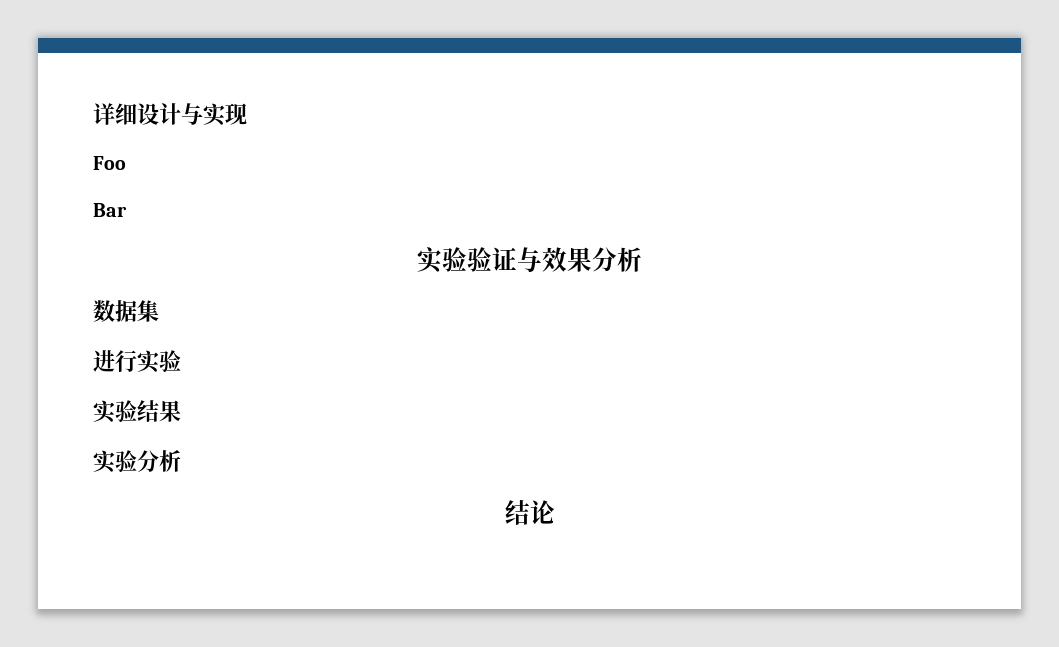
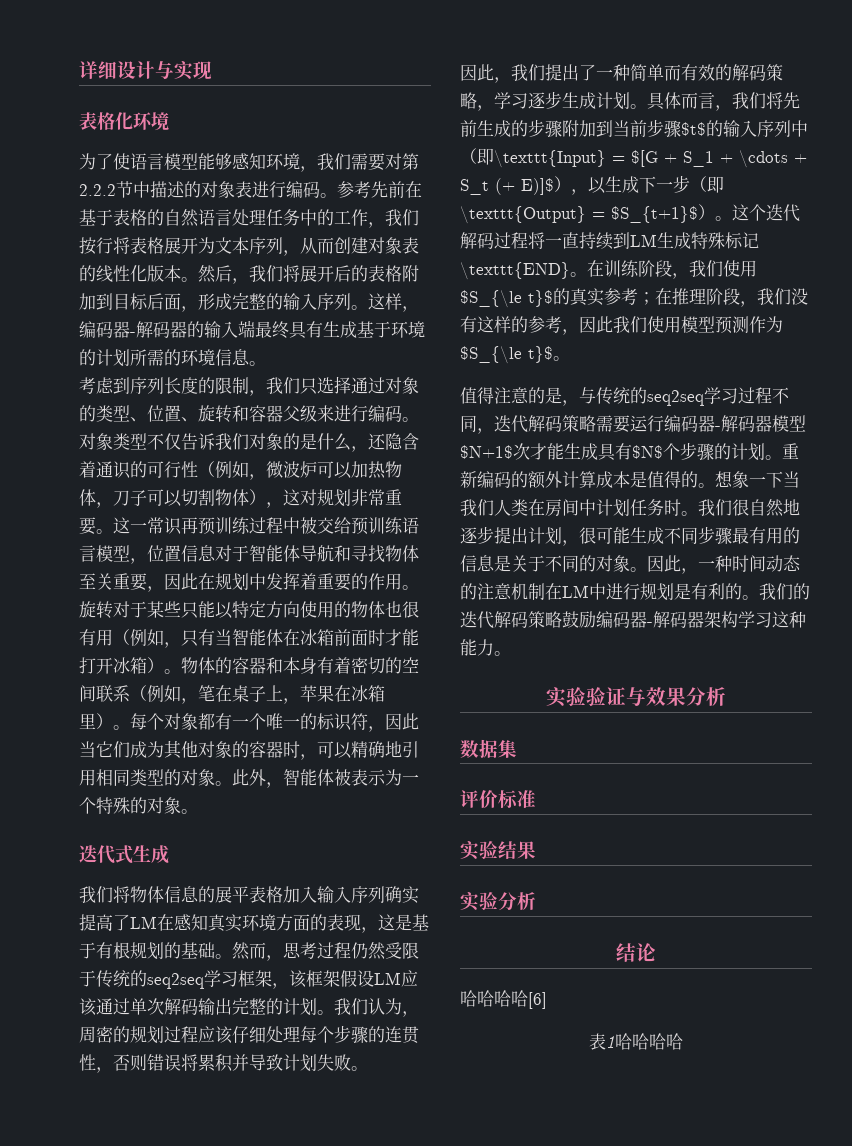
- Foo
- Bar
+ 表格化环境
+ 为了使语言模型能够感知环境，我们需要对第2.2.2节中描述的对象表进行编码。参考先前在基于表格的自然语言处理任务中的工作，我们按行将表格展开为文本序列，从而创建对象表的线性化版本。然后，我们将展开后的表格附加到目标后面，形成完整的输入序列。这样，编码器-解码器的输入端最终具有生成基于环境的计划所需的环境信息。
+ 考虑到序列长度的限制，我们只选择通过对象的类型、位置、旋转和容器父级来进行编码。对象类型不仅告诉我们对象的是什么，还隐含着通识的可行性（例如，微波炉可以加热物体，刀子可以切割物体），这对规划非常重要。这一常识再预训练过程中被交给预训练语言模型，位置信息对于智能体导航和寻找物体至关重要，因此在规划中发挥着重要的作用。旋转对于某些只能以特定方向使用的物体也很有用（例如，只有当智能体在冰箱前面时才能打开冰箱）。物体的容器和本身有着密切的空间联系（例如，笔在桌子上，苹果在冰箱里）。每个对象都有一个唯一的标识符，因此当它们成为其他对象的容器时，可以精确地引用相同类型的对象。此外，智能体被表示为一个特殊的对象。
+ 迭代式生成
+ 我们将物体信息的展平表格加入输入序列确实提高了LM在感知真实环境方面的表现，这是基于有根规划的基础。然而，思考过程仍然受限于传统的seq2seq学习框架，该框架假设LM应该通过单次解码输出完整的计划。我们认为，周密的规划过程应该仔细处理每个步骤的连贯性，否则错误将累积并导致计划失败。
+ 因此，我们提出了一种简单而有效的解码策略，学习逐步生成计划。具体而言，我们将先前生成的步骤附加到当前步骤$t$的输入序列中（即\texttt{Input} = $[G + S_1 + \cdots + S_t (+ E)]$），以生成下一步（即\texttt{Output} = $S_{t+1}$）。这个迭代解码过程将一直持续到LM生成特殊标记\texttt{END}。在训练阶段，我们使用$S_{\le t}$的真实参考；在推理阶段，我们没有这样的参考，因此我们使用模型预测作为$S_{\le t}$。
+ 值得注意的是，与传统的seq2seq学习过程不同，迭代解码策略需要运行编码器-解码器模型$N+1$次才能生成具有$N$个步骤的计划。重新编码的额外计算成本是值得的。想象一下当我们人类在房间中计划任务时。我们很自然地逐步提出计划，很可能生成不同步骤最有用的信息是关于不同的对象。因此，一种时间动态的注意机制在LM中进行规划是有利的。我们的迭代解码策略鼓励编码器-解码器架构学习这种能力。
- 进行实验
+ 评价标准
+ 哈哈哈哈[6]
+ 表1哈哈哈哈

